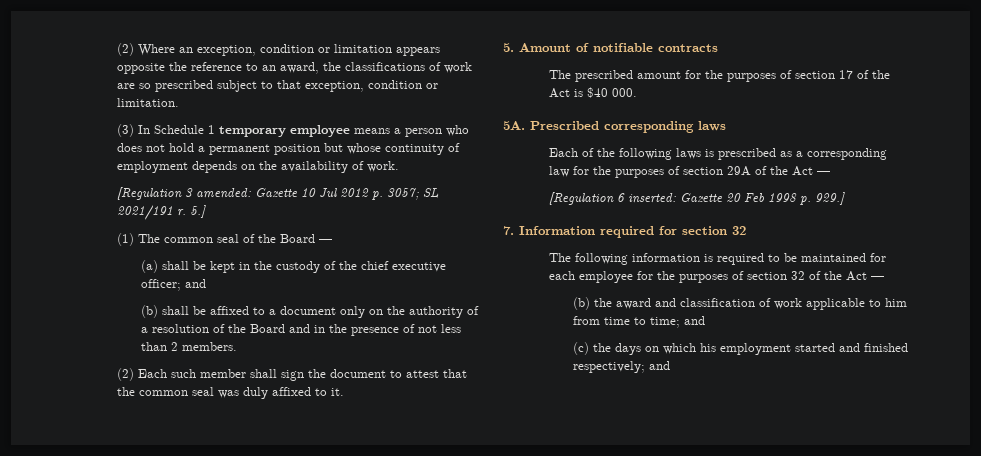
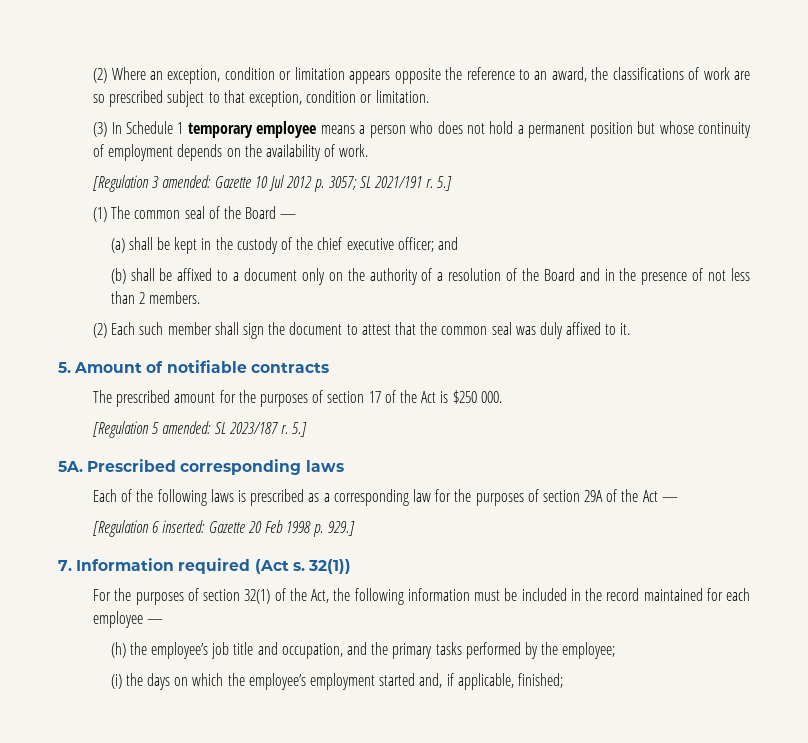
- The prescribed amount for the purposes of section 17 of the Act is $40 000.
+ The prescribed amount for the purposes of section 17 of the Act is $250 000.
+ [Regulation 5 amended: SL 2023/187 r. 5.]
- 7. Information required for section 32
- The following information is required to be maintained for each employee for the purposes of section 32 of the Act —
- (b) the award and classification of work applicable to him from time to time; and
- (c) the days on which his employment started and finished respectively; and
+ 7. Information required (Act s. 32(1))
+ For the purposes of section 32(1) of the Act, the following information must be included in the record maintained for each employee —
+ (h) the employee’s job title and occupation, and the primary tasks performed by the employee;
+ (i) the days on which the employee’s employment started and, if applicable, finished;

